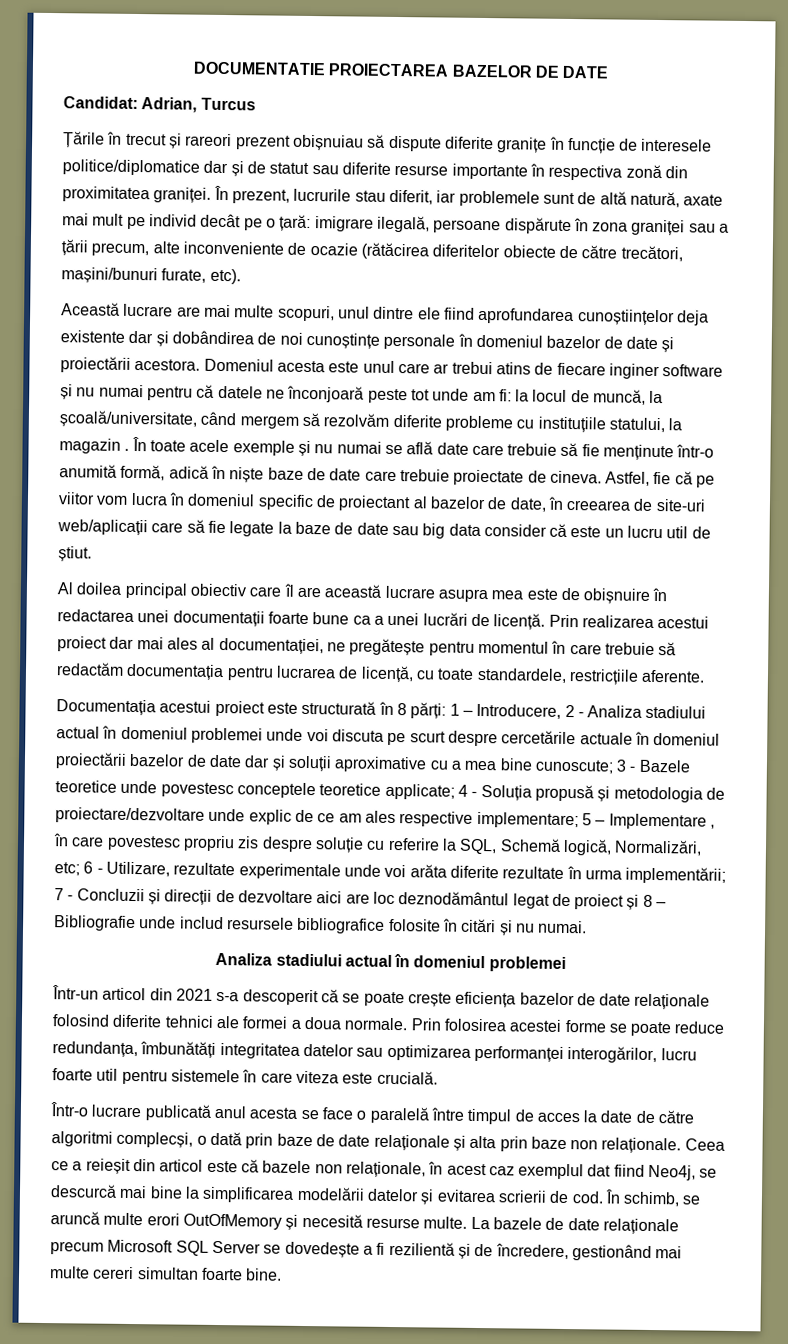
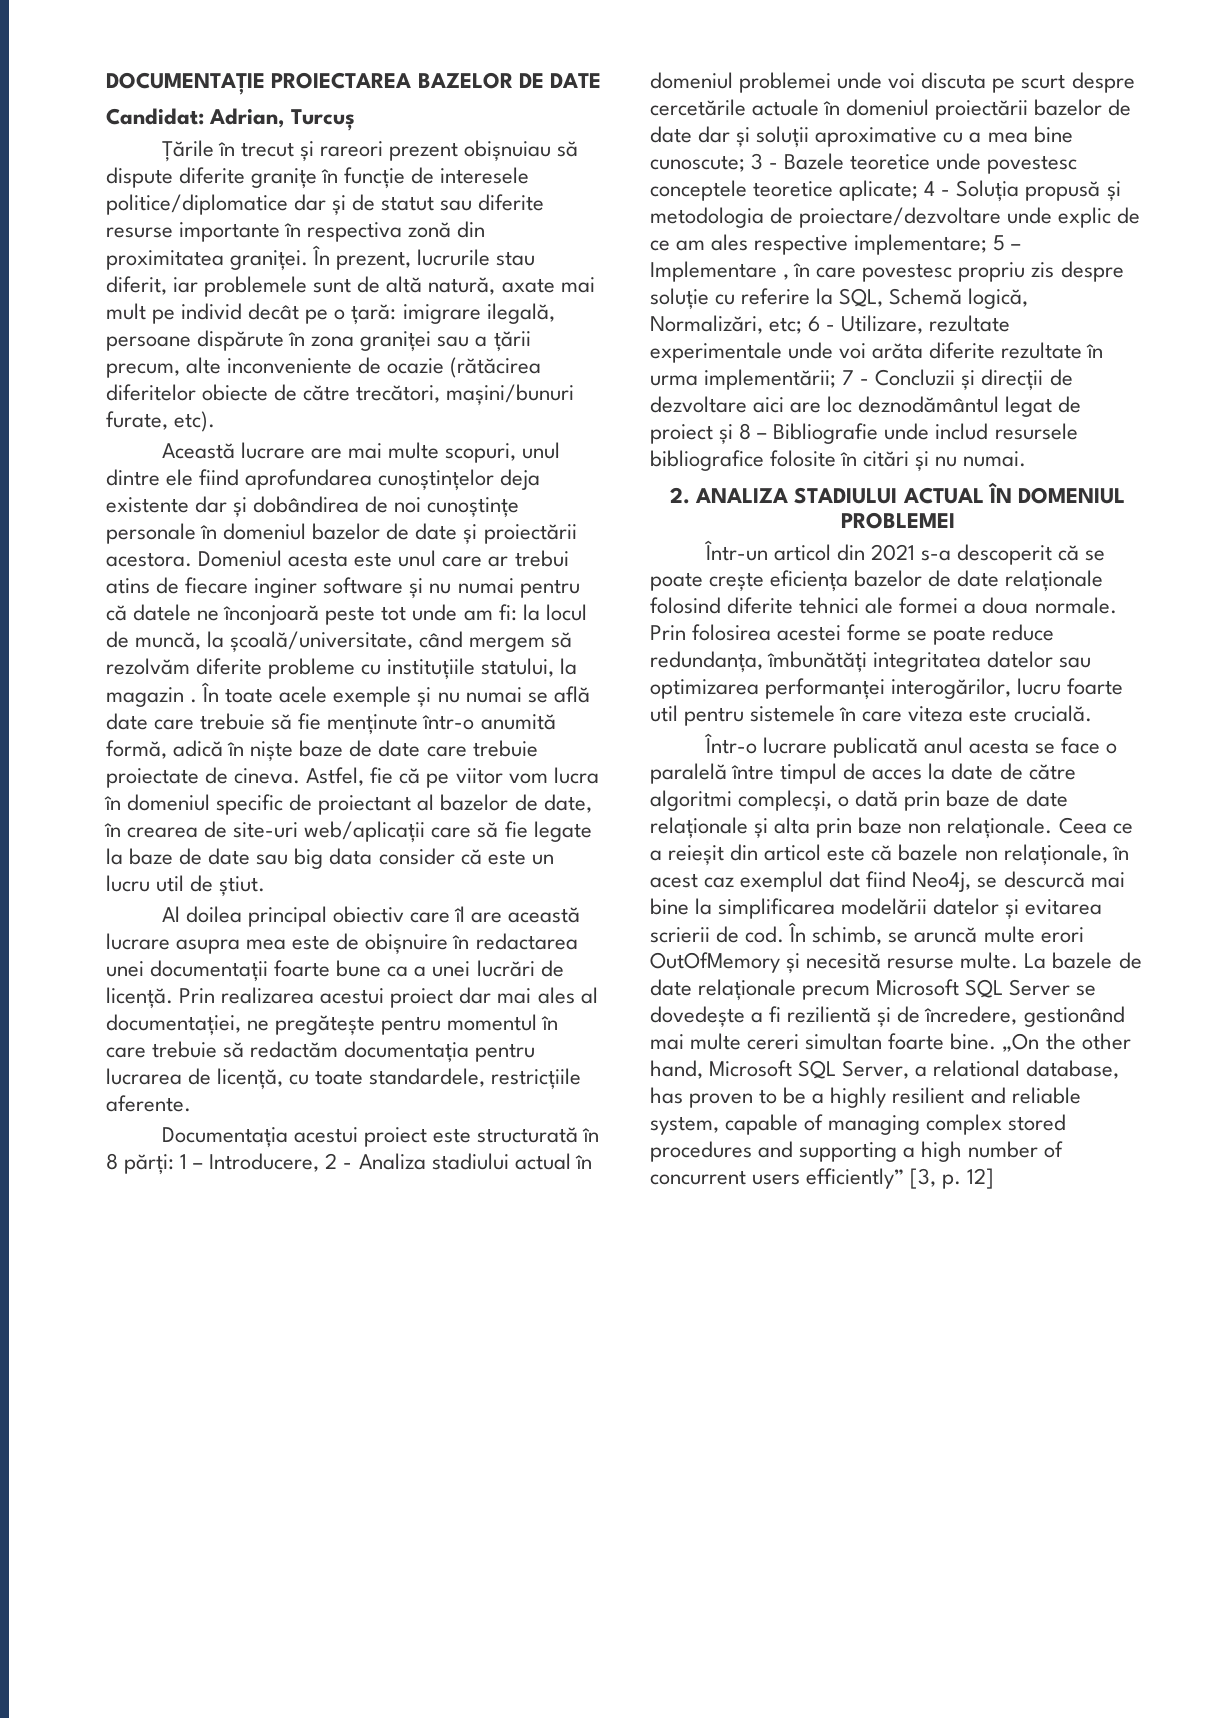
- DOCUMENTATIE PROIECTAREA BAZELOR DE DATE
+ DOCUMENTAȚIE PROIECTAREA BAZELOR DE DATE
- Candidat: Adrian, Turcus
+ Candidat: Adrian, Turcuș
- Această lucrare are mai multe scopuri, unul dintre ele fiind aprofundarea cunoștiințelor deja existente dar și dobândirea de noi cunoștințe personale în domeniul bazelor de date și proiectării acestora.
+ Această lucrare are mai multe scopuri, unul dintre ele fiind aprofundarea cunoștințelor deja existente dar și dobândirea de noi cunoștințe personale în domeniul bazelor de date și proiectării acestora.
- Astfel, fie că pe viitor vom lucra în domeniul specific de proiectant al bazelor de date, în creearea de site-uri web/aplicații care să fie legate la baze de date sau big data consider că este un lucru util de știut.
+ Astfel, fie că pe viitor vom lucra în domeniul specific de proiectant al bazelor de date, în crearea de site-uri web/aplicații care să fie legate la baze de date sau big data consider că este un lucru util de știut.
- 3 - Bazele teoretice unde povestesc conceptele teoretice applicate;
+ 3 - Bazele teoretice unde povestesc conceptele teoretice aplicate;
  7 - Concluzii și direcții de dezvoltare aici are loc deznodământul legat de proiect și 8 – Bibliografie unde includ resursele bibliografice folosite în citări și nu numai.
- Analiza stadiului actual în domeniul problemei
+ 2. ANALIZA STADIULUI ACTUAL ÎN DOMENIUL PROBLEMEI
+ „On the other hand, Microsoft SQL Server, a relational database, has proven to be a highly resilient and reliable system, capable of managing complex stored procedures and supporting a high number of concurrent users efficiently” [3, p. 12]

